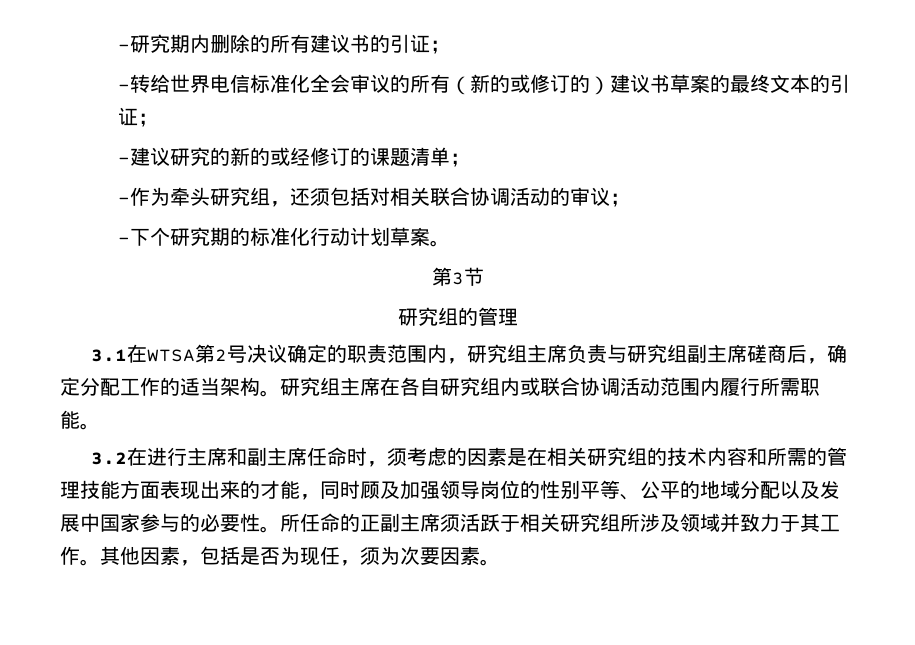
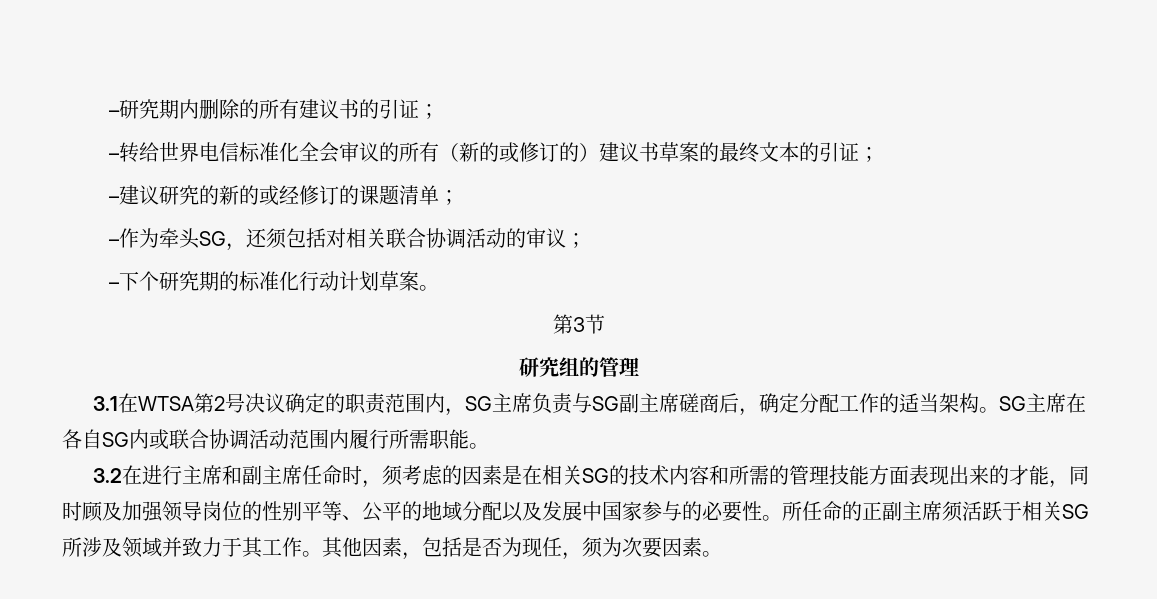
- –作为牵头研究组，还须包括对相关联合协调活动的审议；
+ –作为牵头SG，还须包括对相关联合协调活动的审议；
- 3.1在WTSA第2号决议确定的职责范围内，研究组主席负责与研究组副主席磋商后，确定分配工作的适当架构。
+ 3.1在WTSA第2号决议确定的职责范围内，SG主席负责与SG副主席磋商后，确定分配工作的适当架构。
- 研究组主席在各自研究组内或联合协调活动范围内履行所需职能。
+ SG主席在各自SG内或联合协调活动范围内履行所需职能。
- 3.2在进行主席和副主席任命时，须考虑的因素是在相关研究组的技术内容和所需的管理技能方面表现出来的才能，同时顾及加强领导岗位的性别平等、公平的地域分配以及发展中国家参与的必要性。
+ 3.2在进行主席和副主席任命时，须考虑的因素是在相关SG的技术内容和所需的管理技能方面表现出来的才能，同时顾及加强领导岗位的性别平等、公平的地域分配以及发展中国家参与的必要性。
- 所任命的正副主席须活跃于相关研究组所涉及领域并致力于其工作。
+ 所任命的正副主席须活跃于相关SG所涉及领域并致力于其工作。

